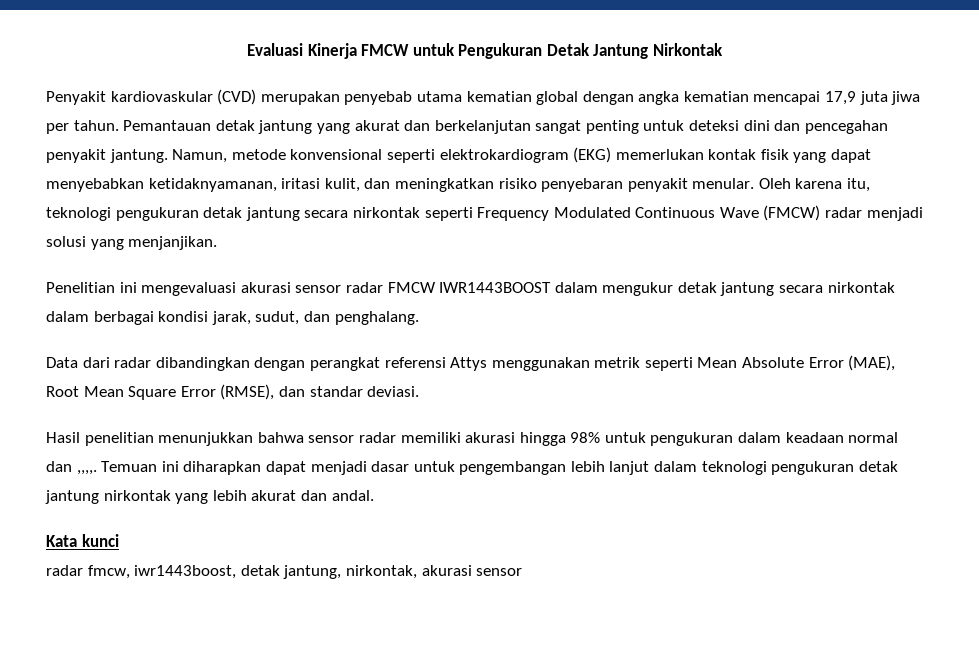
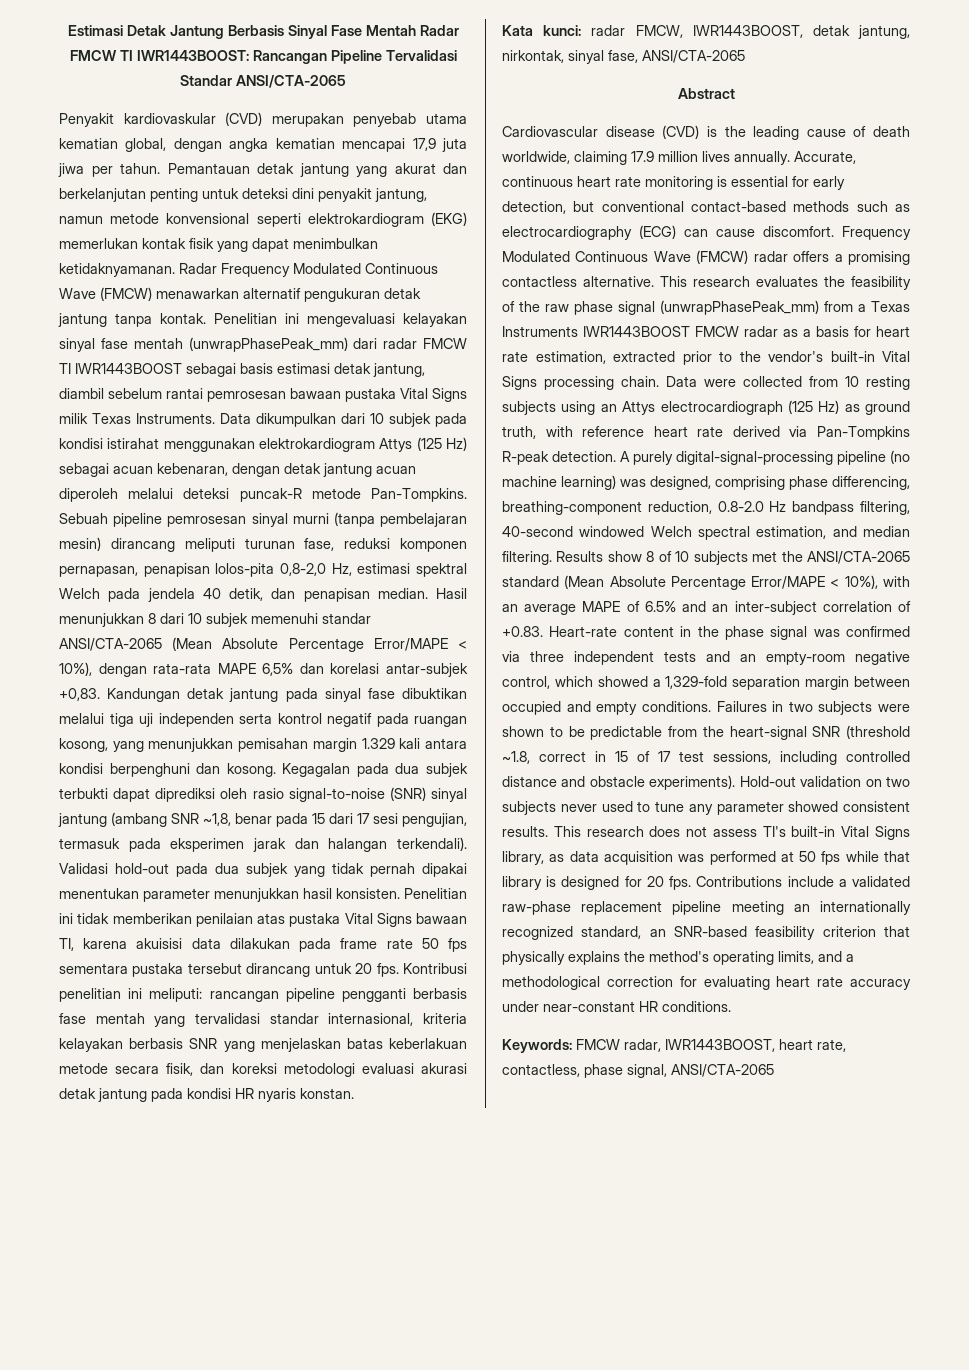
- Evaluasi Kinerja FMCW untuk Pengukuran Detak Jantung Nirkontak
+ Estimasi Detak Jantung Berbasis Sinyal Fase Mentah Radar FMCW TI IWR1443BOOST: Rancangan Pipeline Tervalidasi Standar ANSI/CTA-2065
- Penyakit kardiovaskular (CVD) merupakan penyebab utama kematian global dengan angka kematian mencapai 17,9 juta jiwa per tahun.
+ Penyakit kardiovaskular (CVD) merupakan penyebab utama kematian global, dengan angka kematian mencapai 17,9 juta jiwa per tahun.
- Pemantauan detak jantung yang akurat dan berkelanjutan sangat penting untuk deteksi dini dan pencegahan penyakit jantung. Namun, metode konvensional seperti elektrokardiogram (EKG) memerlukan kontak fisik yang dapat menyebabkan ketidaknyamanan, iritasi kulit, dan meningkatkan risiko penyebaran penyakit menular. Oleh karena itu, teknologi pengukuran detak jantung secara nirkontak seperti Frequency Modulated Continuous Wave (FMCW) radar menjadi solusi yang menjanjikan.
- Penelitian ini mengevaluasi akurasi sensor radar FMCW IWR1443BOOST dalam mengukur detak jantung secara nirkontak dalam berbagai kondisi jarak, sudut, dan penghalang.
- Data dari radar dibandingkan dengan perangkat referensi Attys menggunakan metrik seperti Mean Absolute Error (MAE), Root Mean Square Error (RMSE), dan standar deviasi.
- Hasil penelitian menunjukkan bahwa sensor radar memiliki akurasi hingga 98% untuk pengukuran dalam keadaan normal dan ,,,,. Temuan ini diharapkan dapat menjadi dasar untuk pengembangan lebih lanjut dalam teknologi pengukuran detak jantung nirkontak yang lebih akurat dan andal.
- Kata kunci
- radar fmcw, iwr1443boost, detak jantung, nirkontak, akurasi sensor
+ Pemantauan detak jantung yang akurat dan berkelanjutan penting untuk deteksi dini penyakit jantung, namun metode konvensional seperti elektrokardiogram (EKG) memerlukan kontak fisik yang dapat menimbulkan ketidaknyamanan. Radar Frequency Modulated Continuous Wave (FMCW) menawarkan alternatif pengukuran detak jantung tanpa kontak. Penelitian ini mengevaluasi kelayakan sinyal fase mentah (unwrapPhasePeak_mm) dari radar FMCW TI IWR1443BOOST sebagai basis estimasi detak jantung, diambil sebelum rantai pemrosesan bawaan pustaka Vital Signs milik Texas Instruments. Data dikumpulkan dari 10 subjek pada kondisi istirahat menggunakan elektrokardiogram Attys (125 Hz) sebagai acuan kebenaran, dengan detak jantung acuan diperoleh melalui deteksi puncak-R metode Pan-Tompkins. Sebuah pipeline pemrosesan sinyal murni (tanpa pembelajaran mesin) dirancang meliputi turunan fase, reduksi komponen pernapasan, penapisan lolos-pita 0,8-2,0 Hz, estimasi spektral Welch pada jendela 40 detik, dan penapisan median. Hasil menunjukkan 8 dari 10 subjek memenuhi standar ANSI/CTA-2065 (Mean Absolute Percentage Error/MAPE < 10%), dengan rata-rata MAPE 6,5% dan korelasi antar-subjek +0,83. Kandungan detak jantung pada sinyal fase dibuktikan melalui tiga uji independen serta kontrol negatif pada ruangan kosong, yang menunjukkan pemisahan margin 1.329 kali antara kondisi berpenghuni dan kosong. Kegagalan pada dua subjek terbukti dapat diprediksi oleh rasio signal-to-noise (SNR) sinyal jantung (ambang SNR ~1,8, benar pada 15 dari 17 sesi pengujian, termasuk pada eksperimen jarak dan halangan terkendali). Validasi hold-out pada dua subjek yang tidak pernah dipakai menentukan parameter menunjukkan hasil konsisten. Penelitian ini tidak memberikan penilaian atas pustaka Vital Signs bawaan TI, karena akuisisi data dilakukan pada frame rate 50 fps sementara pustaka tersebut dirancang untuk 20 fps. Kontribusi penelitian ini meliputi: rancangan pipeline pengganti berbasis fase mentah yang tervalidasi standar internasional, kriteria kelayakan berbasis SNR yang menjelaskan batas keberlakuan metode secara fisik, dan koreksi metodologi evaluasi akurasi detak jantung pada kondisi HR nyaris konstan.
+ Kata kunci: radar FMCW, IWR1443BOOST, detak jantung, nirkontak, sinyal fase, ANSI/CTA-2065
+ Abstract
+ Cardiovascular disease (CVD) is the leading cause of death worldwide, claiming 17.9 million lives annually. Accurate, continuous heart rate monitoring is essential for early detection, but conventional contact-based methods such as electrocardiography (ECG) can cause discomfort. Frequency Modulated Continuous Wave (FMCW) radar offers a promising contactless alternative. This research evaluates the feasibility of the raw phase signal (unwrapPhasePeak_mm) from a Texas Instruments IWR1443BOOST FMCW radar as a basis for heart rate estimation, extracted prior to the vendor's built-in Vital Signs processing chain. Data were collected from 10 resting subjects using an Attys electrocardiograph (125 Hz) as ground truth, with reference heart rate derived via Pan-Tompkins R-peak detection. A purely digital-signal-processing pipeline (no machine learning) was designed, comprising phase differencing, breathing-component reduction, 0.8-2.0 Hz bandpass filtering, 40-second windowed Welch spectral estimation, and median filtering. Results show 8 of 10 subjects met the ANSI/CTA-2065 standard (Mean Absolute Percentage Error/MAPE < 10%), with an average MAPE of 6.5% and an inter-subject correlation of +0.83. Heart-rate content in the phase signal was confirmed via three independent tests and an empty-room negative control, which showed a 1,329-fold separation margin between occupied and empty conditions. Failures in two subjects were shown to be predictable from the heart-signal SNR (threshold ~1.8, correct in 15 of 17 test sessions, including controlled distance and obstacle experiments). Hold-out validation on two subjects never used to tune any parameter showed consistent results. This research does not assess TI's built-in Vital Signs library, as data acquisition was performed at 50 fps while that library is designed for 20 fps. Contributions include a validated raw-phase replacement pipeline meeting an internationally recognized standard, an SNR-based feasibility criterion that physically explains the method's operating limits, and a methodological correction for evaluating heart rate accuracy under near-constant HR conditions.
+ Keywords: FMCW radar, IWR1443BOOST, heart rate, contactless, phase signal, ANSI/CTA-2065

